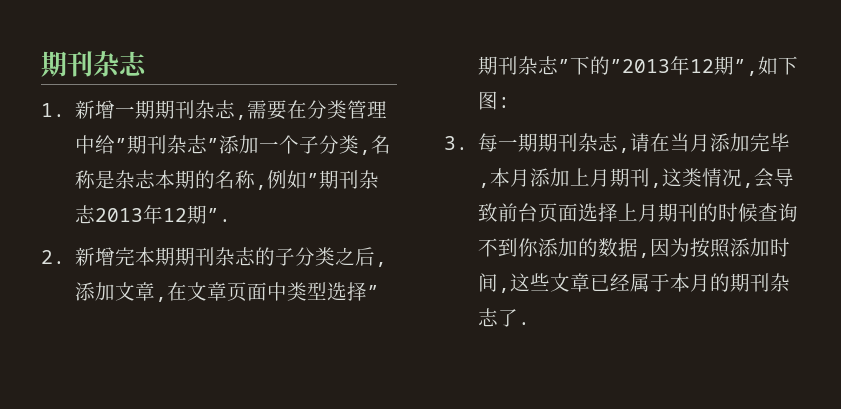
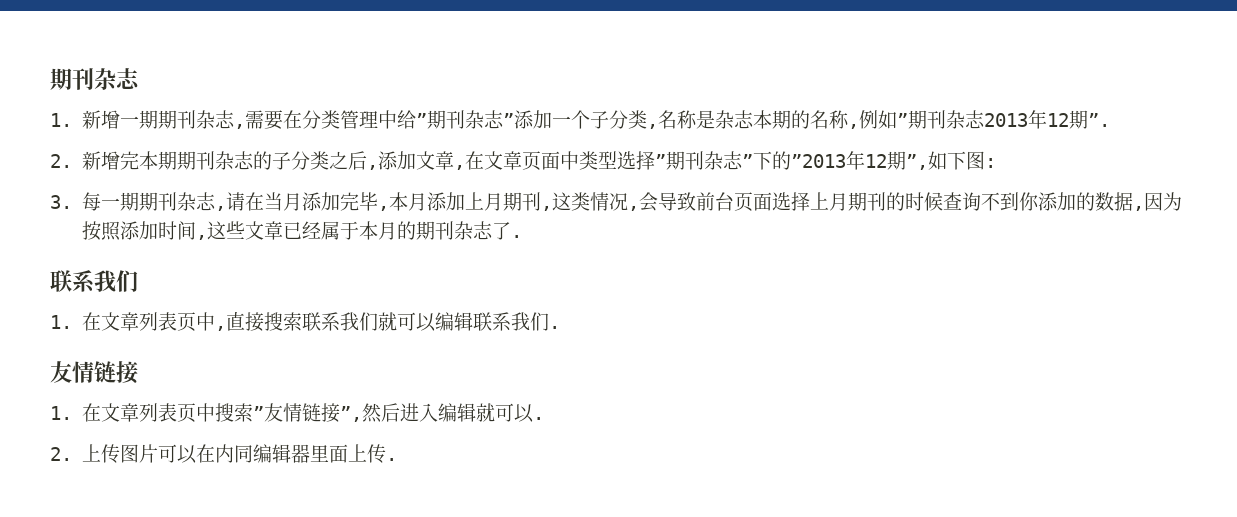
  3.每一期期刊杂志,请在当月添加完毕,本月添加上月期刊,这类情况,会导致前台页面选择上月期刊的时候查询不到你添加的数据,因为按照添加时间,这些文章已经属于本月的期刊杂志了.
+ 联系我们
+ 1.在文章列表页中,直接搜索联系我们就可以编辑联系我们.
+ 友情链接
+ 1.在文章列表页中搜索”友情链接”,然后进入编辑就可以.
+ 2.上传图片可以在内同编辑器里面上传.

